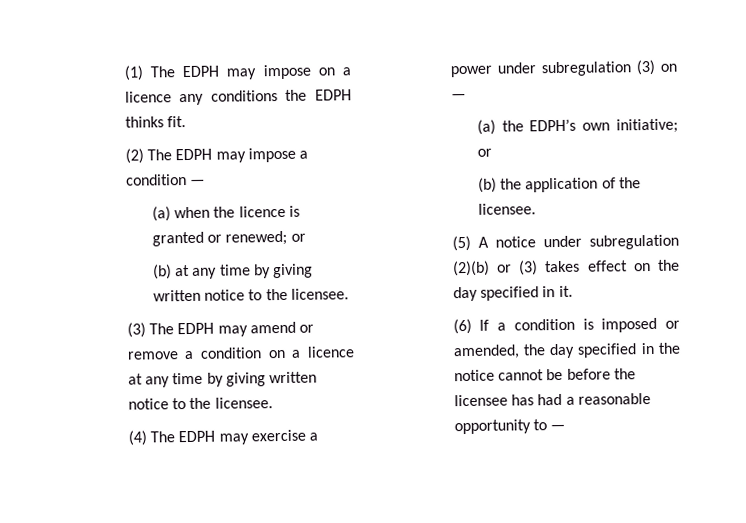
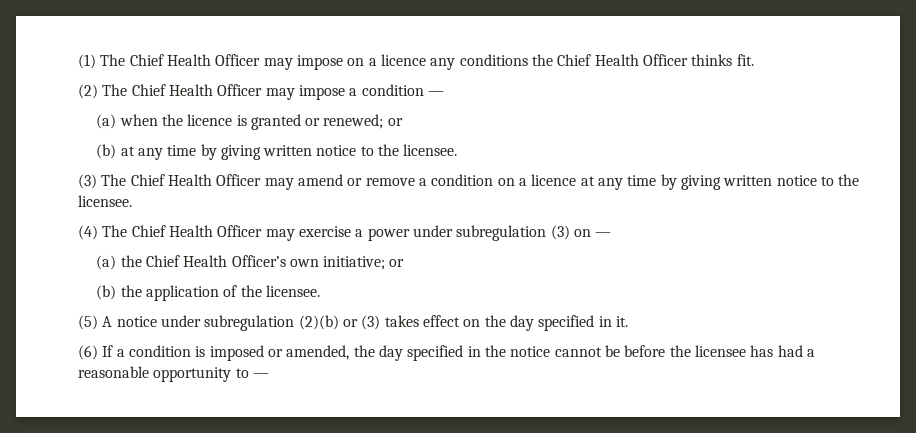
- (1) The EDPH may impose on a licence any conditions the EDPH thinks fit.
+ (1) The Chief Health Officer may impose on a licence any conditions the Chief Health Officer thinks fit.
- (2) The EDPH may impose a condition —
+ (2) The Chief Health Officer may impose a condition —
- (3) The EDPH may amend or remove a condition on a licence at any time by giving written notice to the licensee.
+ (3) The Chief Health Officer may amend or remove a condition on a licence at any time by giving written notice to the licensee.
- (4) The EDPH may exercise a power under subregulation (3) on —
+ (4) The Chief Health Officer may exercise a power under subregulation (3) on —
- (a) the EDPH’s own initiative; or
+ (a) the Chief Health Officer’s own initiative; or

